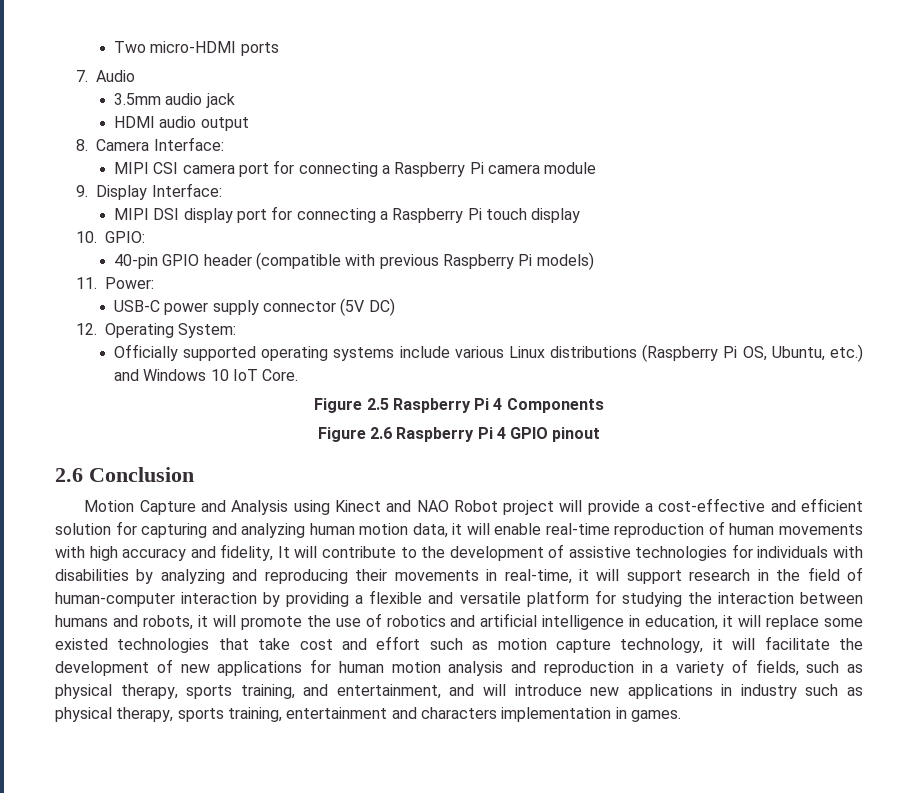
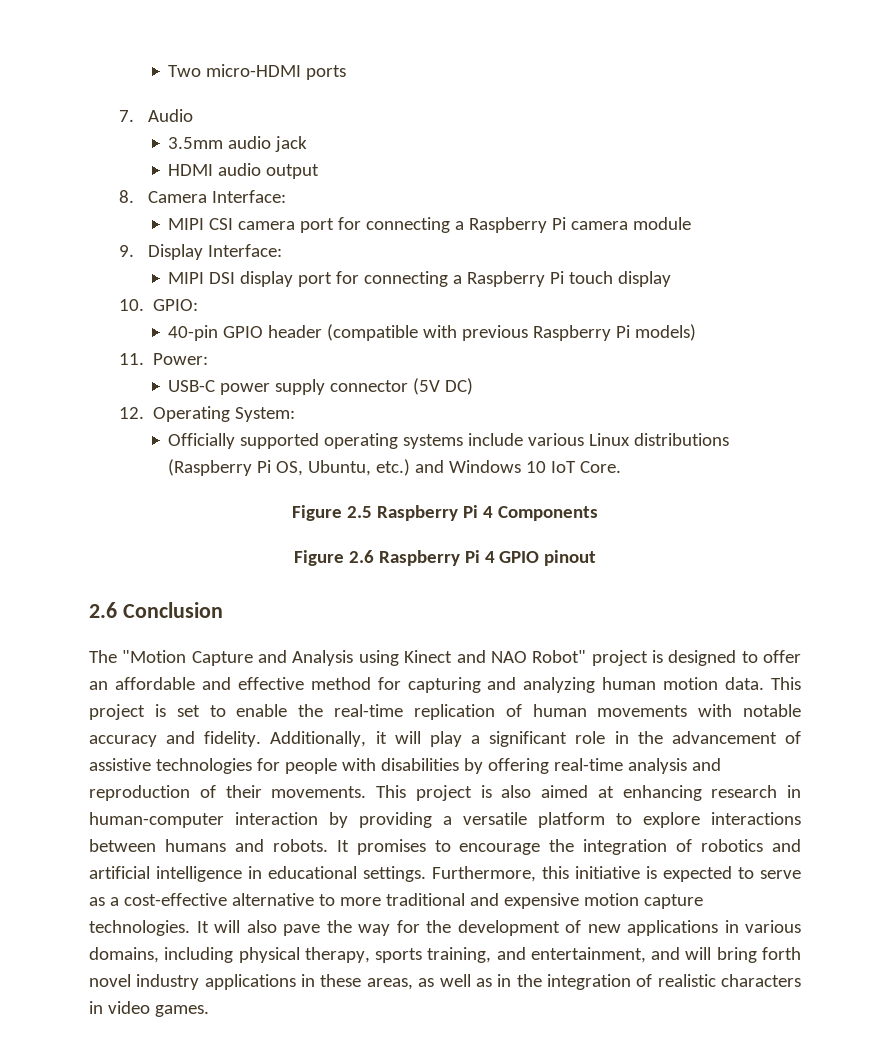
- Motion Capture and Analysis using Kinect and NAO Robot project will provide a cost-effective and efficient solution for capturing and analyzing human motion data, it will enable real-time reproduction of human movements with high accuracy and fidelity, It will contribute to the development of assistive technologies for individuals with disabilities by analyzing and reproducing their movements in real-time, it will support research in the field of human-computer interaction by providing a flexible and versatile platform for studying the interaction between humans and robots, it will promote the use of robotics and artificial intelligence in education, it will replace some existed technologies that take cost and effort such as motion capture technology, it will facilitate the development of new applications for human motion analysis and reproduction in a variety of fields, such as physical therapy, sports training, and entertainment, and will introduce new applications in industry such as physical therapy, sports training, entertainment and characters implementation in games.
+ The "Motion Capture and Analysis using Kinect and NAO Robot" project is designed to offer an affordable and effective method for capturing and analyzing human motion data. This project is set to enable the real-time replication of human movements with notable accuracy and fidelity. Additionally, it will play a significant role in the advancement of assistive technologies for people with disabilities by offering real-time analysis and reproduction of their movements. This project is also aimed at enhancing research in human-computer interaction by providing a versatile platform to explore interactions between humans and robots. It promises to encourage the integration of robotics and artificial intelligence in educational settings. Furthermore, this initiative is expected to serve as a cost-effective alternative to more traditional and expensive motion capture technologies. It will also pave the way for the development of new applications in various domains, including physical therapy, sports training, and entertainment, and will bring forth novel industry applications in these areas, as well as in the integration of realistic characters in video games.

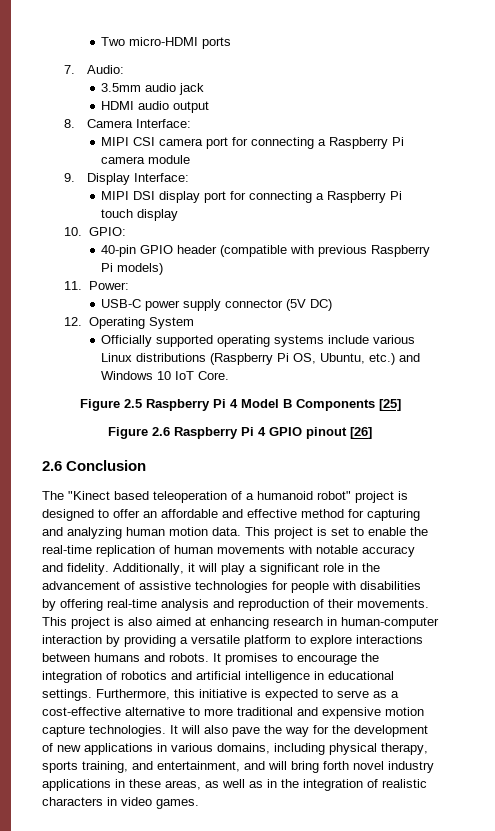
- 7. Audio
+ 7. Audio:
- 12. Operating System:
+ 12. Operating System
- Figure 2.5 Raspberry Pi 4 Components
+ Figure 2.5 Raspberry Pi 4 Model B Components [25]
- Figure 2.6 Raspberry Pi 4 GPIO pinout
+ Figure 2.6 Raspberry Pi 4 GPIO pinout [26]
- The "Motion Capture and Analysis using Kinect and NAO Robot" project is designed to offer an affordable and effective method for capturing and analyzing human motion data.
+ The "Kinect based teleoperation of a humanoid robot" project is designed to offer an affordable and effective method for capturing and analyzing human motion data.

